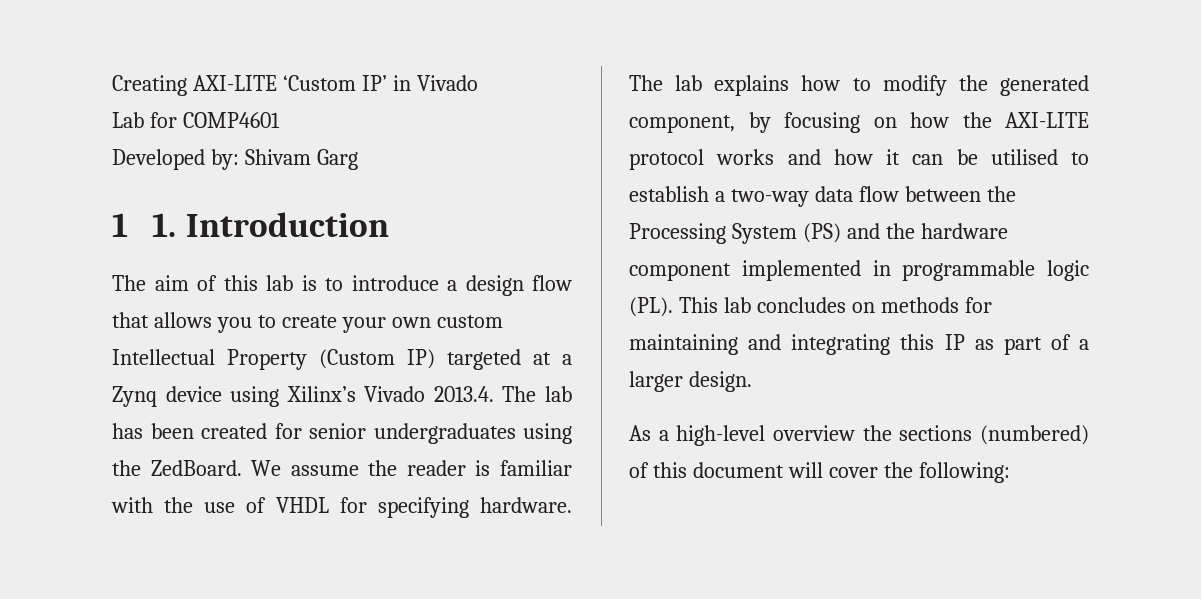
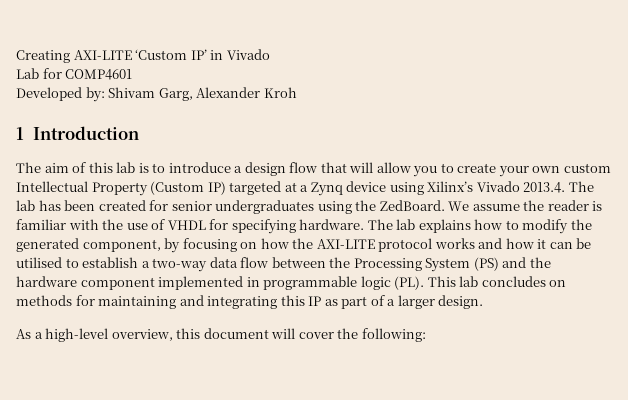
- Developed by: Shivam Garg
+ Developed by: Shivam Garg, Alexander Kroh
- 1 1. Introduction
+ 1 Introduction
- The aim of this lab is to introduce a design flow that allows you to create your own custom Intellectual Property (Custom IP) targeted at a Zynq device using Xilinx’s Vivado 2013.4. The lab has been created for senior undergraduates using the ZedBoard.
+ The aim of this lab is to introduce a design flow that will allow you to create your own custom Intellectual Property (Custom IP) targeted at a Zynq device using Xilinx’s Vivado 2013.4. The lab has been created for senior undergraduates using the ZedBoard.
- As a high-level overview the sections (numbered) of this document will cover the following:
+ As a high-level overview, this document will cover the following:

